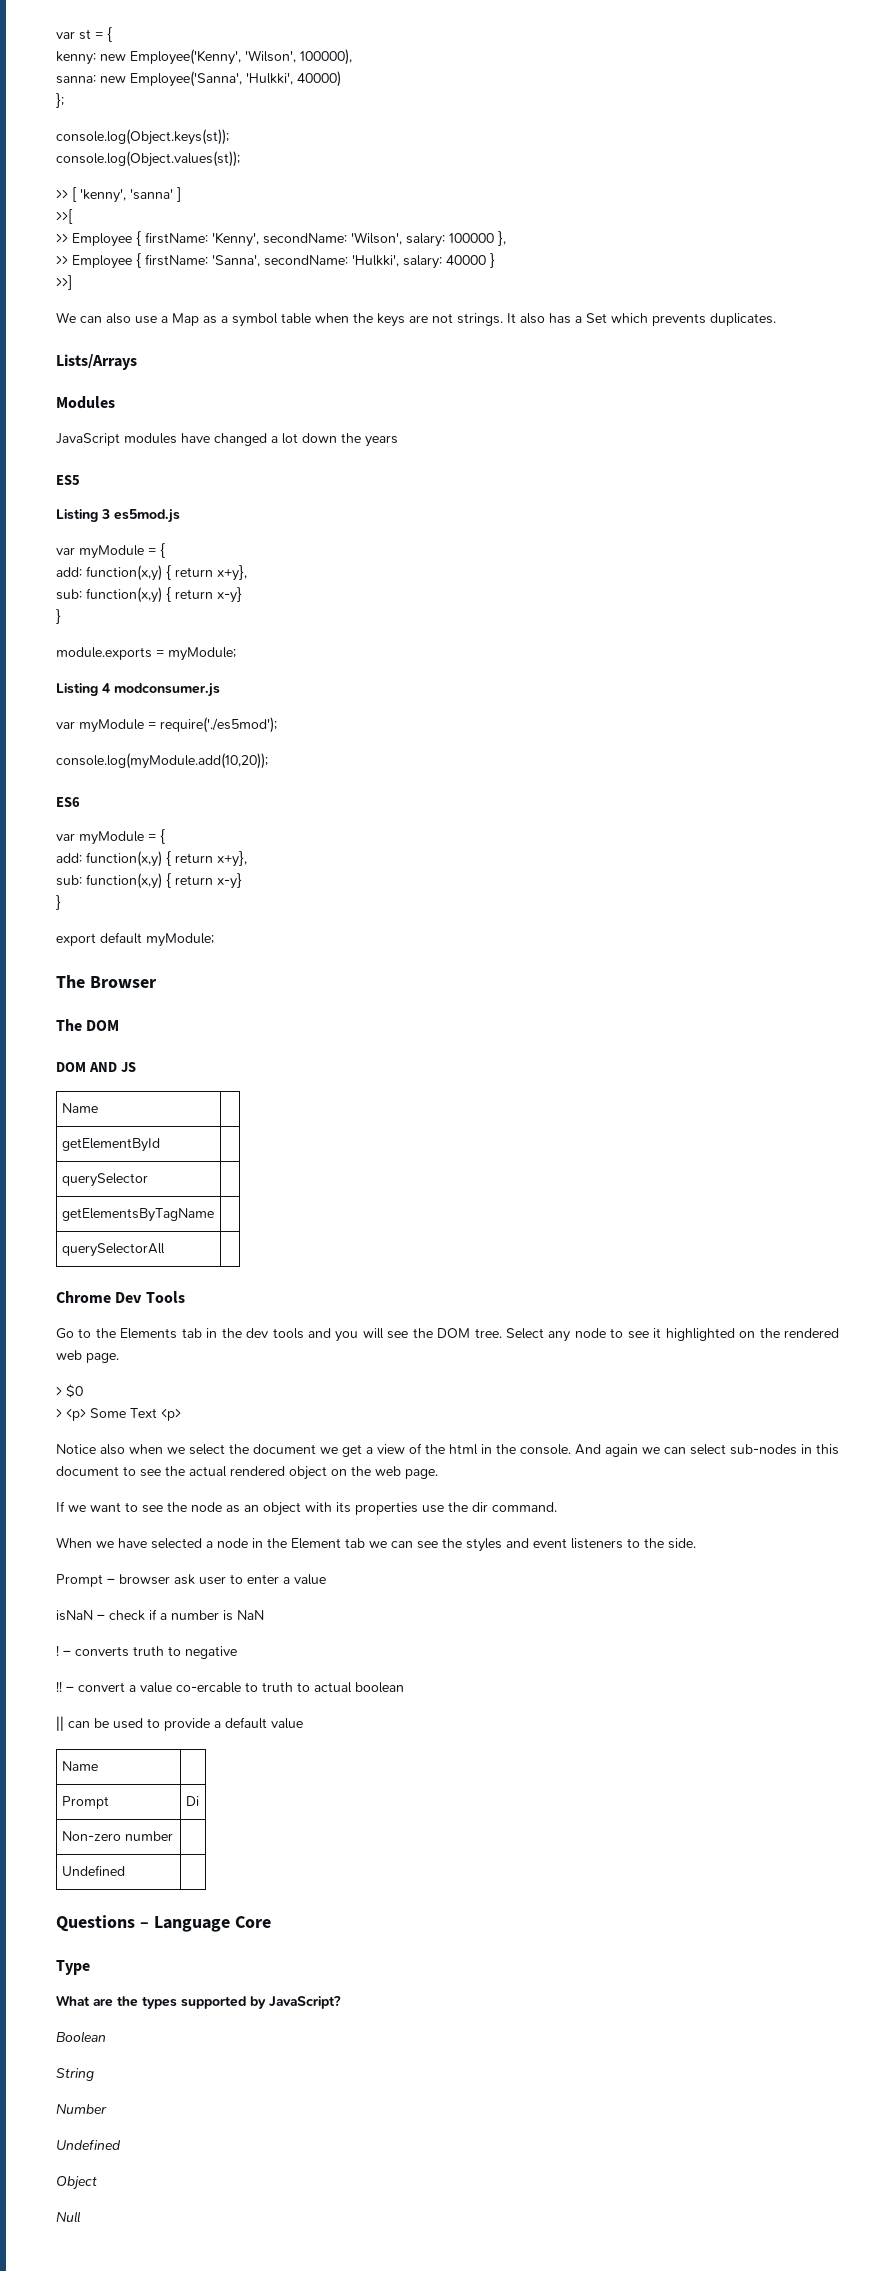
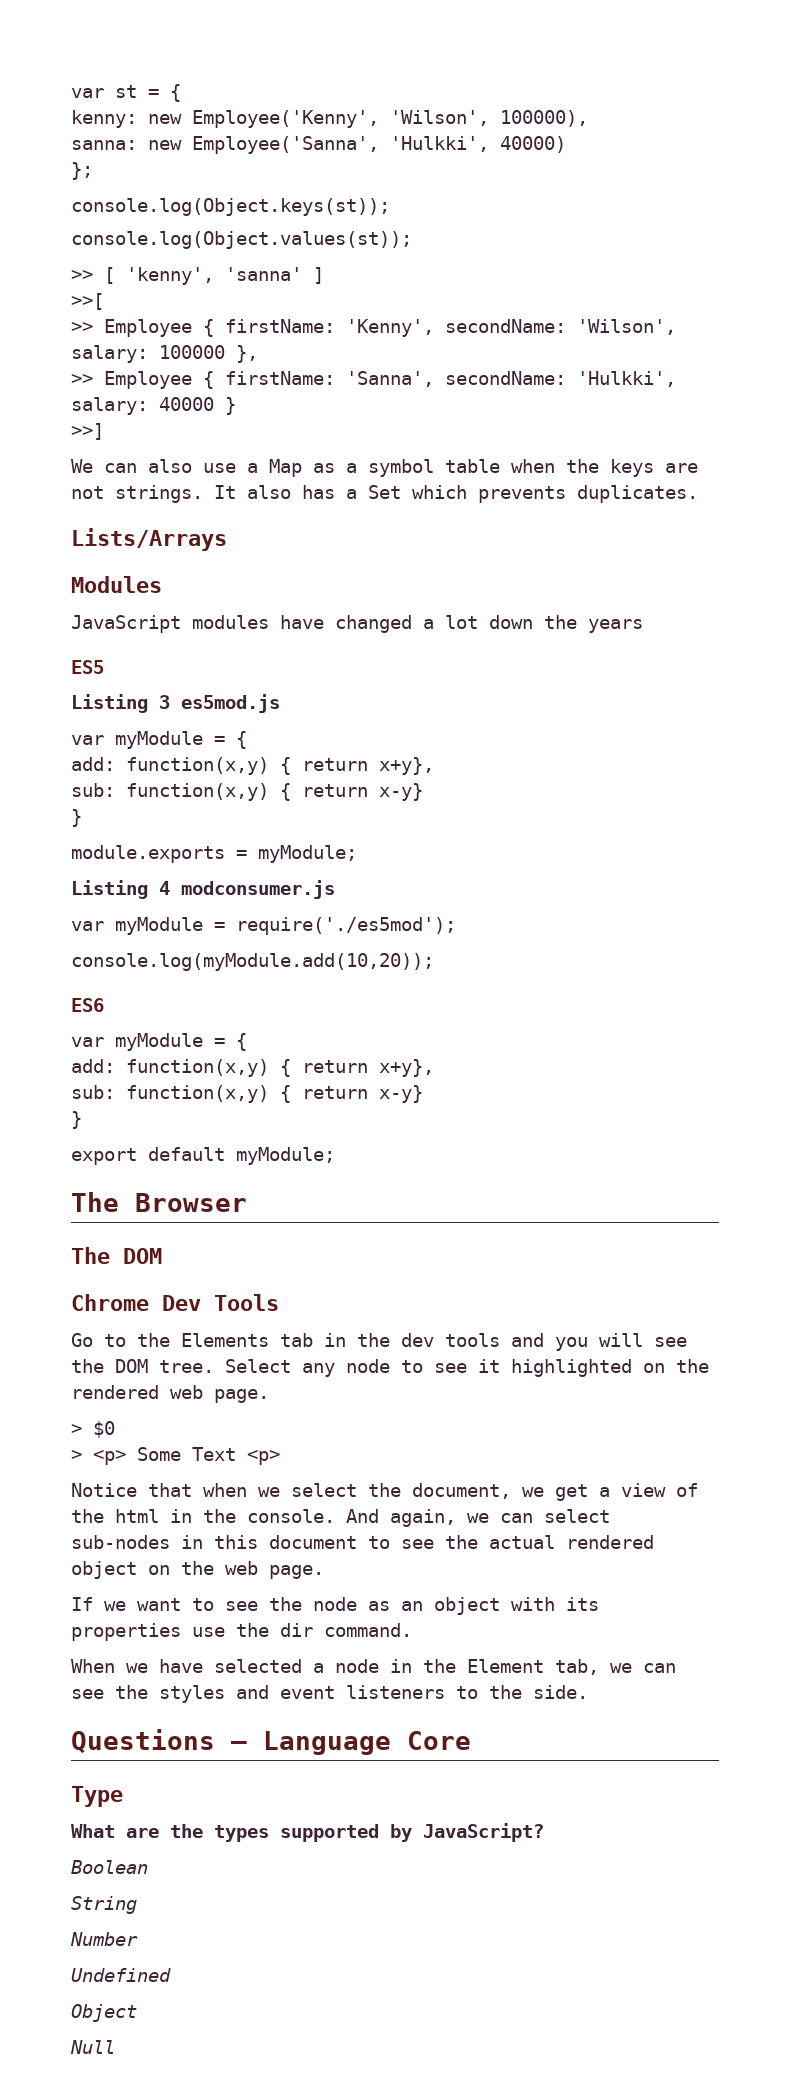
- DOM AND JS
- Name |
- getElementById |
- querySelector |
- getElementsByTagName |
- querySelectorAll |
- Notice also when we select the document we get a view of the html in the console.
+ Notice that when we select the document, we get a view of the html in the console.
- And again we can select sub-nodes in this document to see the actual rendered object on the web page.
+ And again, we can select sub-nodes in this document to see the actual rendered object on the web page.
- When we have selected a node in the Element tab we can see the styles and event listeners to the side.
+ When we have selected a node in the Element tab, we can see the styles and event listeners to the side.
- Prompt – browser ask user to enter a value
- isNaN – check if a number is NaN
- ! – converts truth to negative
- !! – convert a value co-ercable to truth to actual boolean
- || can be used to provide a default value
- Name |
- Prompt | Di
- Non-zero number |
- Undefined |

